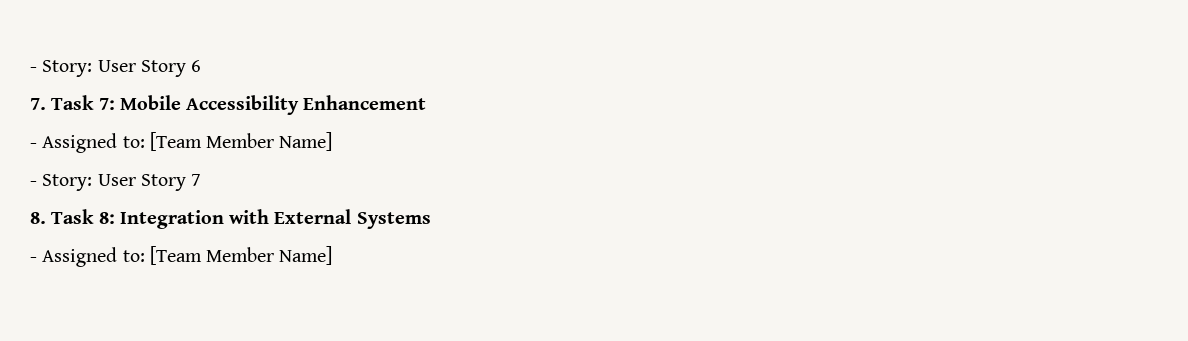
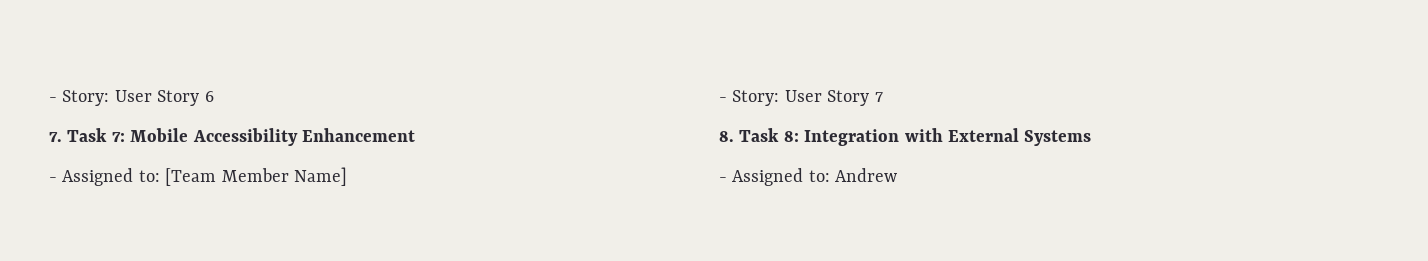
  8. Task 8: Integration with External Systems
- - Assigned to: [Team Member Name]
+ - Assigned to: Andrew

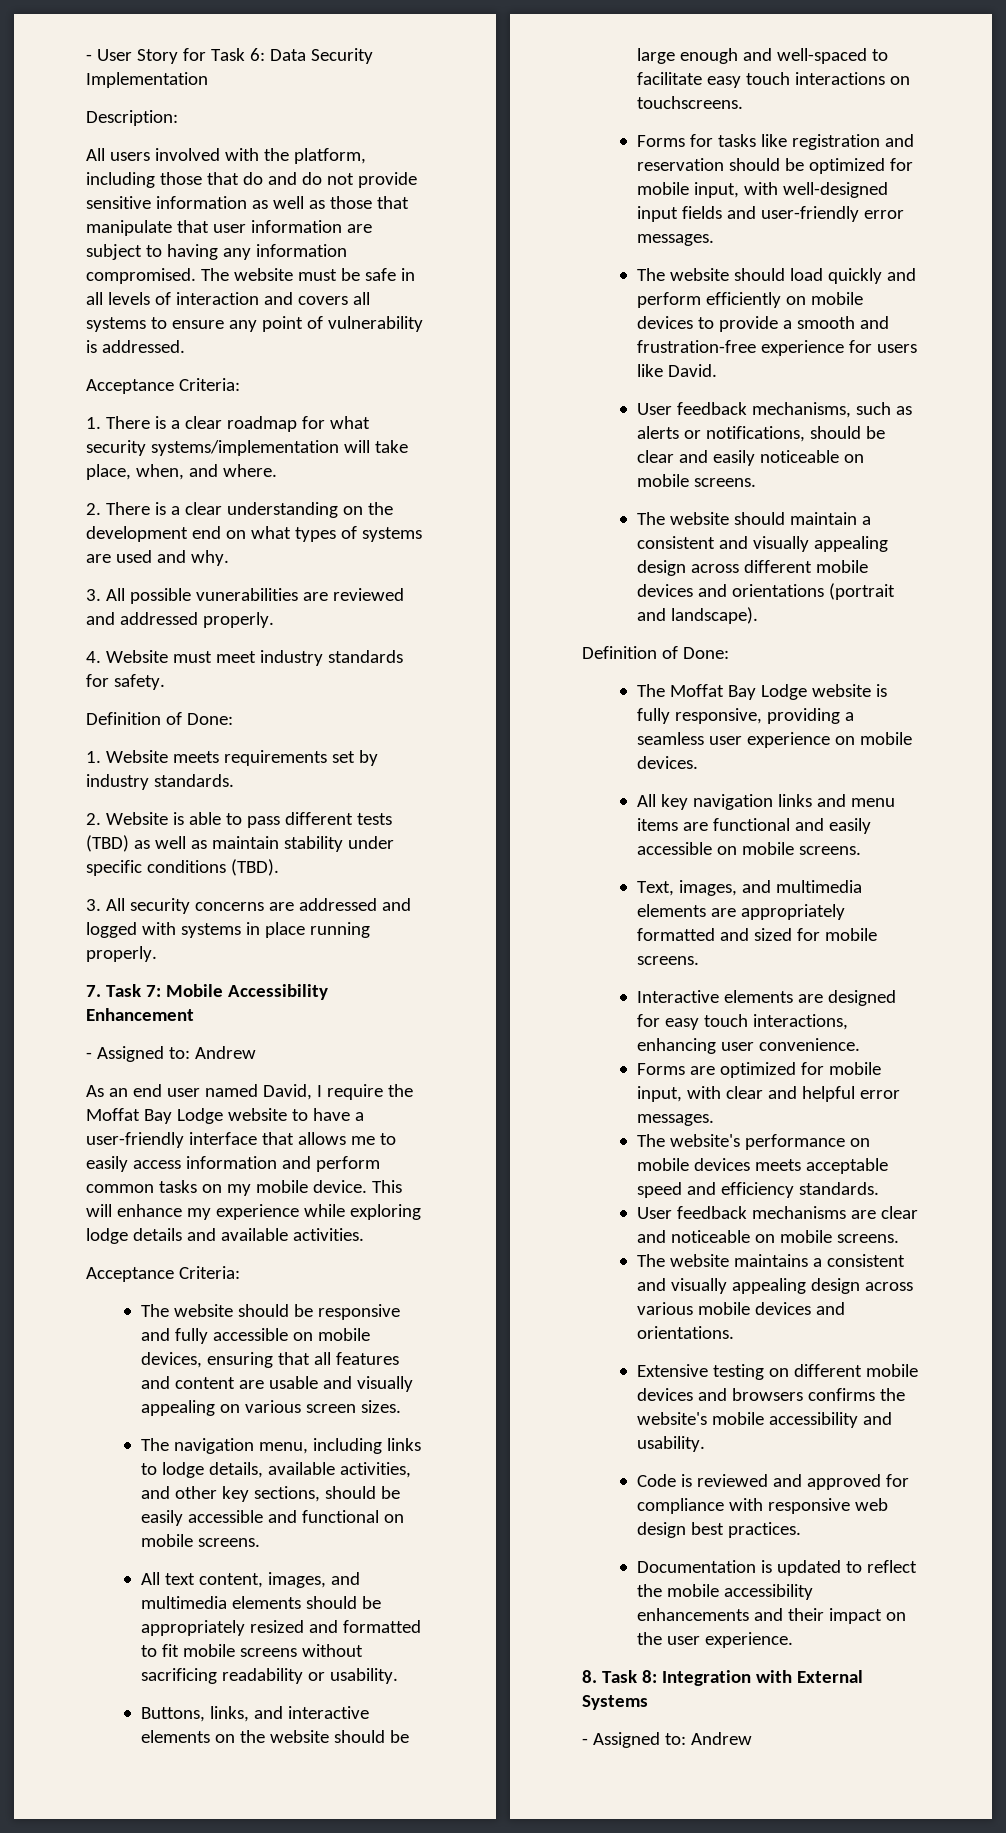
- - Story: User Story 6
+ - User Story for Task 6: Data Security Implementation
+ Description:
+ All users involved with the platform, including those that do and do not provide sensitive information as well as those that manipulate that user information are subject to having any information compromised. The website must be safe in all levels of interaction and covers all systems to ensure any point of vulnerability is addressed.
+ Acceptance Criteria:
+ 1. There is a clear roadmap for what security systems/implementation will take place, when, and where.
+ 2. There is a clear understanding on the development end on what types of systems are used and why.
+ 3. All possible vunerabilities are reviewed and addressed properly.
+ 4. Website must meet industry standards for safety.
+ Definition of Done:
+ 1. Website meets requirements set by industry standards.
+ 2. Website is able to pass different tests (TBD) as well as maintain stability under specific conditions (TBD).
+ 3. All security concerns are addressed and logged with systems in place running properly.
  7. Task 7: Mobile Accessibility Enhancement
- - Assigned to: [Team Member Name]
- - Story: User Story 7
+ - Assigned to: Andrew
+ As an end user named David, I require the Moffat Bay Lodge website to have a user-friendly interface that allows me to easily access information and perform common tasks on my mobile device. This will enhance my experience while exploring lodge details and available activities.
+ Acceptance Criteria:
+ The website should be responsive and fully accessible on mobile devices, ensuring that all features and content are usable and visually appealing on various screen sizes.
+ The navigation menu, including links to lodge details, available activities, and other key sections, should be easily accessible and functional on mobile screens.
+ All text content, images, and multimedia elements should be appropriately resized and formatted to fit mobile screens without sacrificing readability or usability.
+ Buttons, links, and interactive elements on the website should be large enough and well-spaced to facilitate easy touch interactions on touchscreens.
+ Forms for tasks like registration and reservation should be optimized for mobile input, with well-designed input fields and user-friendly error messages.
+ The website should load quickly and perform efficiently on mobile devices to provide a smooth and frustration-free experience for users like David.
+ User feedback mechanisms, such as alerts or notifications, should be clear and easily noticeable on mobile screens.
+ The website should maintain a consistent and visually appealing design across different mobile devices and orientations (portrait and landscape).
+ Definition of Done:
+ The Moffat Bay Lodge website is fully responsive, providing a seamless user experience on mobile devices.
+ All key navigation links and menu items are functional and easily accessible on mobile screens.
+ Text, images, and multimedia elements are appropriately formatted and sized for mobile screens.
+ Interactive elements are designed for easy touch interactions, enhancing user convenience.
+ Forms are optimized for mobile input, with clear and helpful error messages.
+ The website's performance on mobile devices meets acceptable speed and efficiency standards.
+ User feedback mechanisms are clear and noticeable on mobile screens.
+ The website maintains a consistent and visually appealing design across various mobile devices and orientations.
+ Extensive testing on different mobile devices and browsers confirms the website's mobile accessibility and usability.
+ Code is reviewed and approved for compliance with responsive web design best practices.
+ Documentation is updated to reflect the mobile accessibility enhancements and their impact on the user experience.

